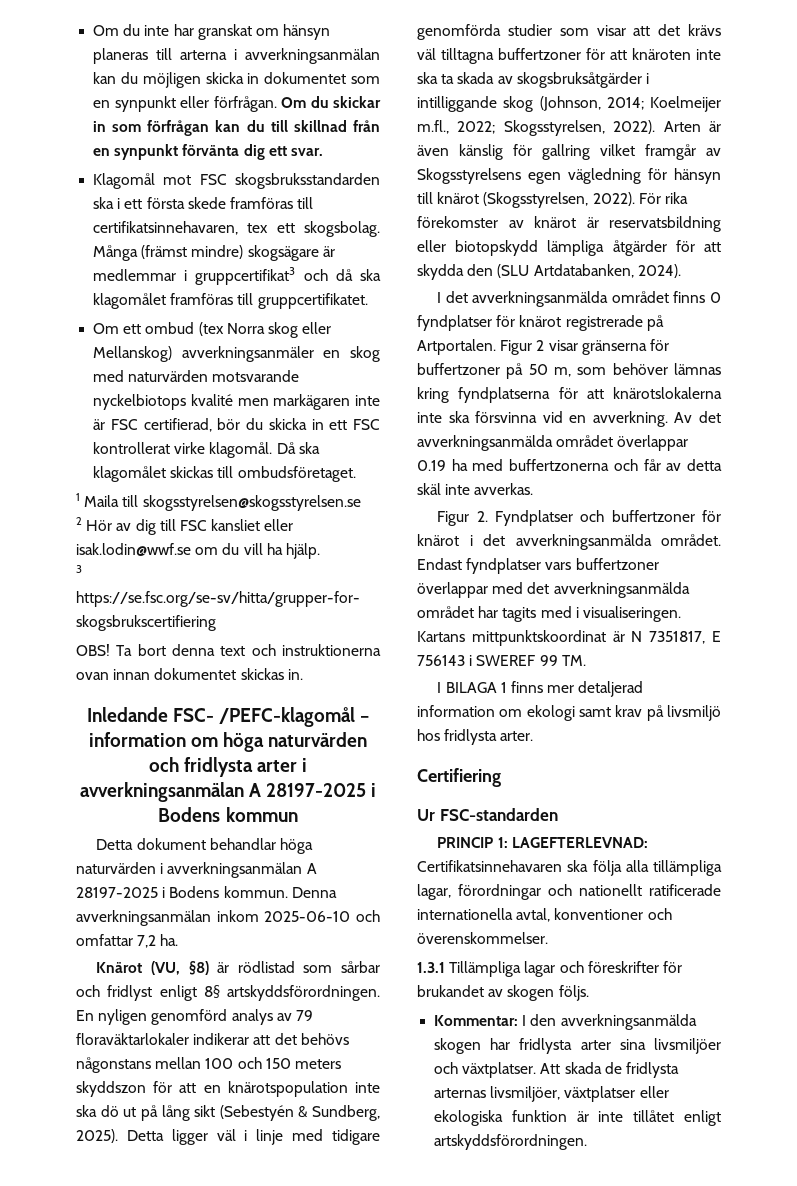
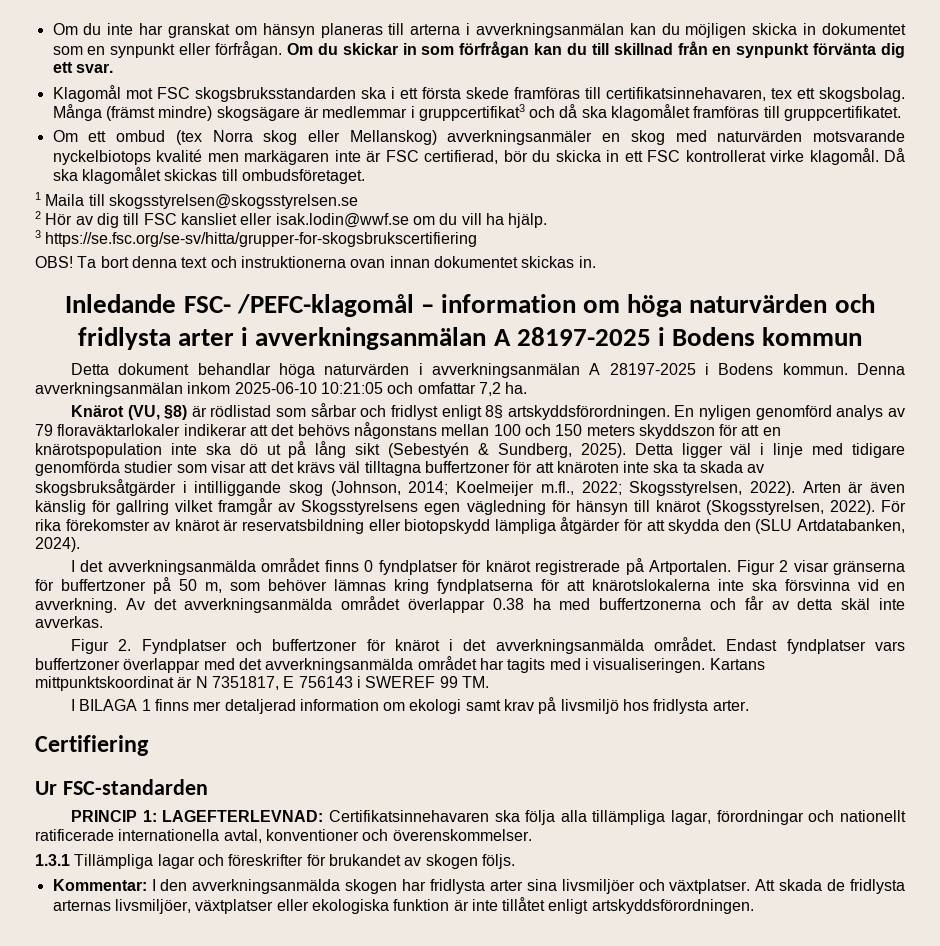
- Denna avverkningsanmälan inkom 2025-06-10 och omfattar 7,2 ha.
+ Denna avverkningsanmälan inkom 2025-06-10 10:21:05 och omfattar 7,2 ha.
- Av det avverkningsanmälda området överlappar 0.19 ha med buffertzonerna och får av detta skäl inte avverkas.
+ Av det avverkningsanmälda området överlappar 0.38 ha med buffertzonerna och får av detta skäl inte avverkas.

